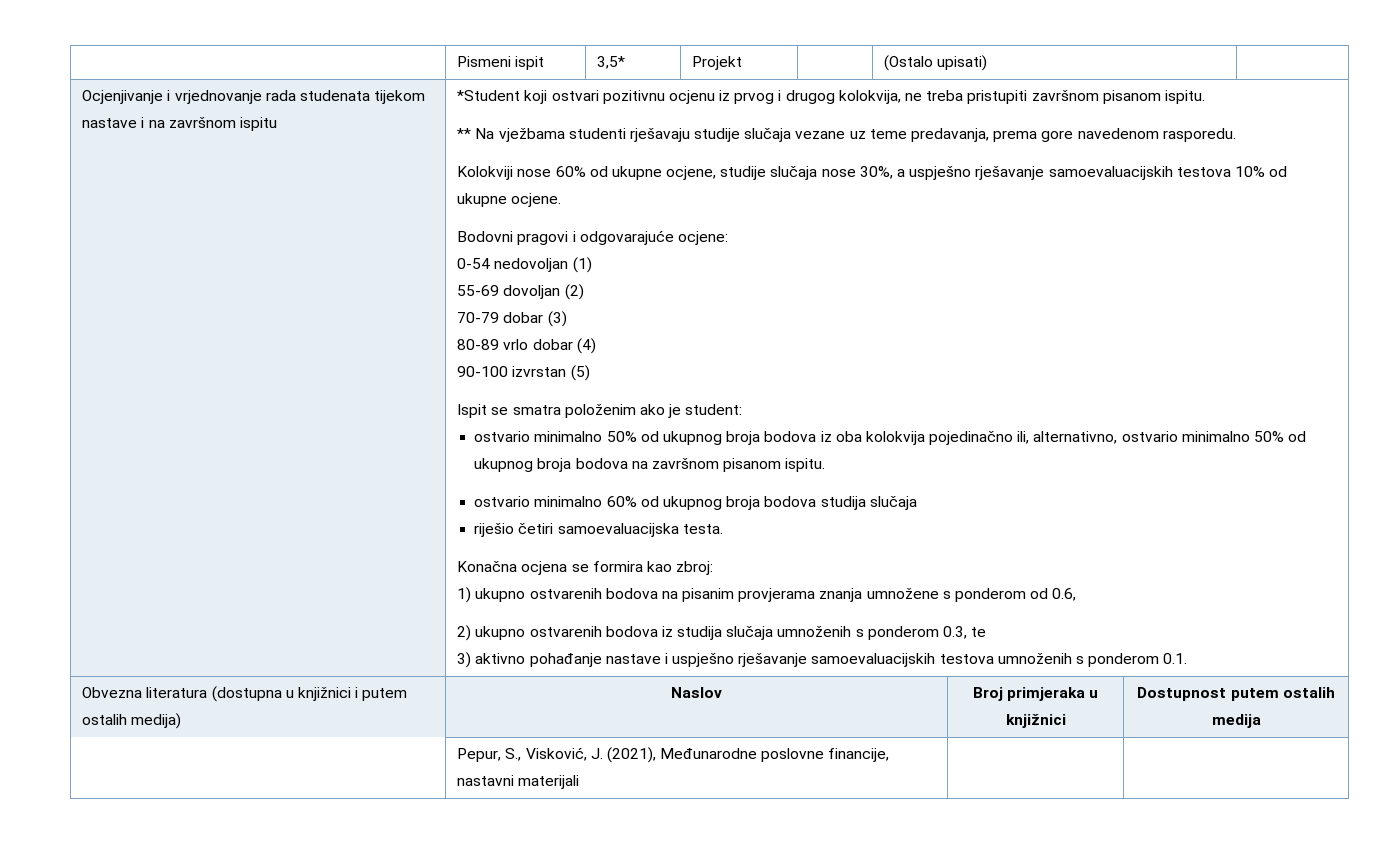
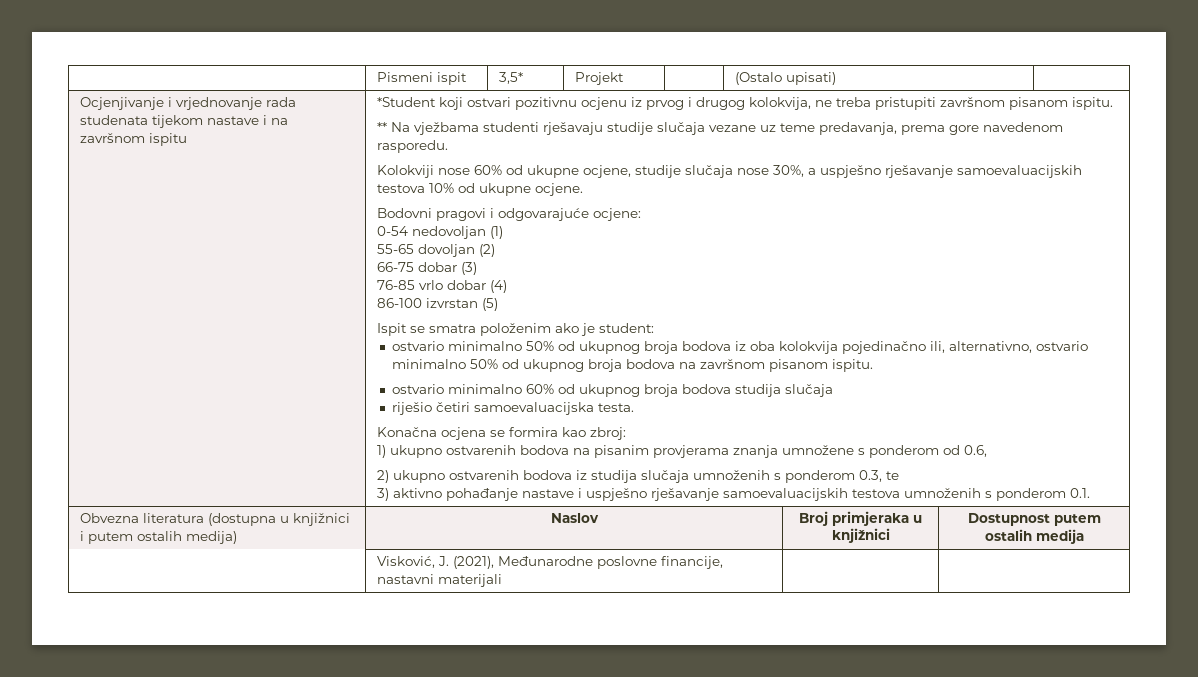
- 55-69 dovoljan (2)
+ 55-65 dovoljan (2)
- 70-79 dobar (3)
+ 66-75 dobar (3)
- 80-89 vrlo dobar (4)
+ 76-85 vrlo dobar (4)
- 90-100 izvrstan (5)
+ 86-100 izvrstan (5)
- | Pepur, S., Visković, J. (2021), Međunarodne poslovne financije, nastavni materijali | |
+ | Visković, J. (2021), Međunarodne poslovne financije, nastavni materijali | |

